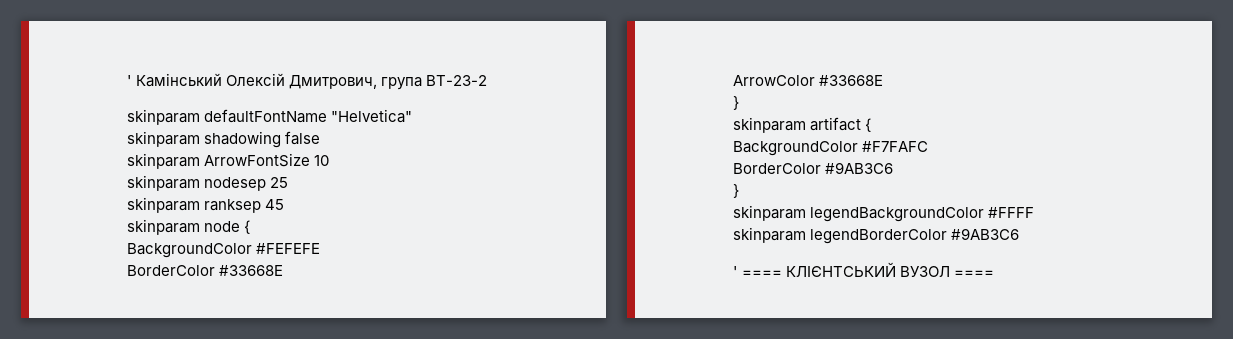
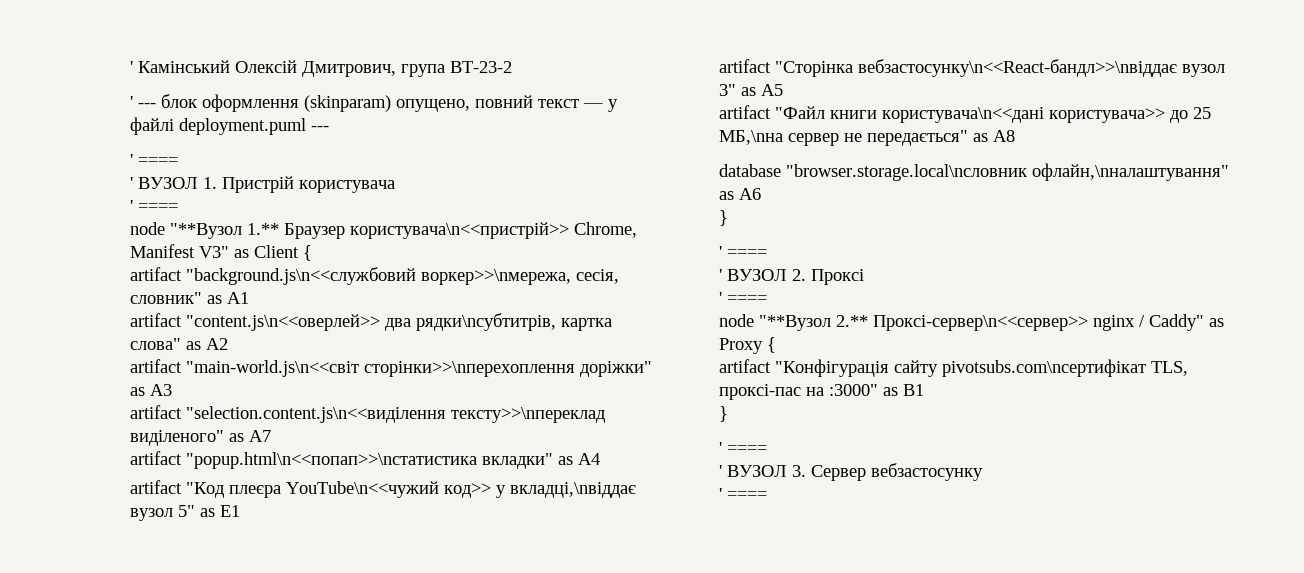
- skinparam defaultFontName "Helvetica"
- skinparam shadowing false
- skinparam ArrowFontSize 10
- skinparam nodesep 25
- skinparam ranksep 45
- skinparam node {
- BackgroundColor #FEFEFE
- BorderColor #33668E
- ArrowColor #33668E
+ ' --- блок оформлення (skinparam) опущено, повний текст — у файлі deployment.puml ---
+ ' ====
+ ' ВУЗОЛ 1. Пристрій користувача
+ ' ====
+ node "**Вузол 1.** Браузер користувача\n<<пристрій>> Chrome, Manifest V3" as Client {
+ artifact "background.js\n<<службовий воркер>>\nмережа, сесія, словник" as A1
+ artifact "content.js\n<<оверлей>> два рядки\nсубтитрів, картка слова" as A2
+ artifact "main-world.js\n<<світ сторінки>>\nперехоплення доріжки" as A3
+ artifact "selection.content.js\n<<виділення тексту>>\nпереклад виділеного" as A7
+ artifact "popup.html\n<<попап>>\nстатистика вкладки" as A4
+ artifact "Код плеєра YouTube\n<<чужий код>> у вкладці,\nвіддає вузол 5" as E1
+ artifact "Сторінка вебзастосунку\n<<React-бандл>>\nвіддає вузол 3" as A5
+ artifact "Файл книги користувача\n<<дані користувача>> до 25 МБ,\nна сервер не передається" as A8
+ database "browser.storage.local\nсловник офлайн,\nналаштування" as A6
  }
- skinparam artifact {
- BackgroundColor #F7FAFC
- BorderColor #9AB3C6
+ ' ====
+ ' ВУЗОЛ 2. Проксі
+ ' ====
+ node "**Вузол 2.** Проксі-сервер\n<<сервер>> nginx / Caddy" as Proxy {
+ artifact "Конфігурація сайту pivotsubs.com\nсертифікат TLS, проксі-пас на :3000" as B1
  }
- skinparam legendBackgroundColor #FFFF
- skinparam legendBorderColor #9AB3C6
- ' ==== КЛІЄНТСЬКИЙ ВУЗОЛ ====
+ ' ====
+ ' ВУЗОЛ 3. Сервер вебзастосунку
+ ' ====

